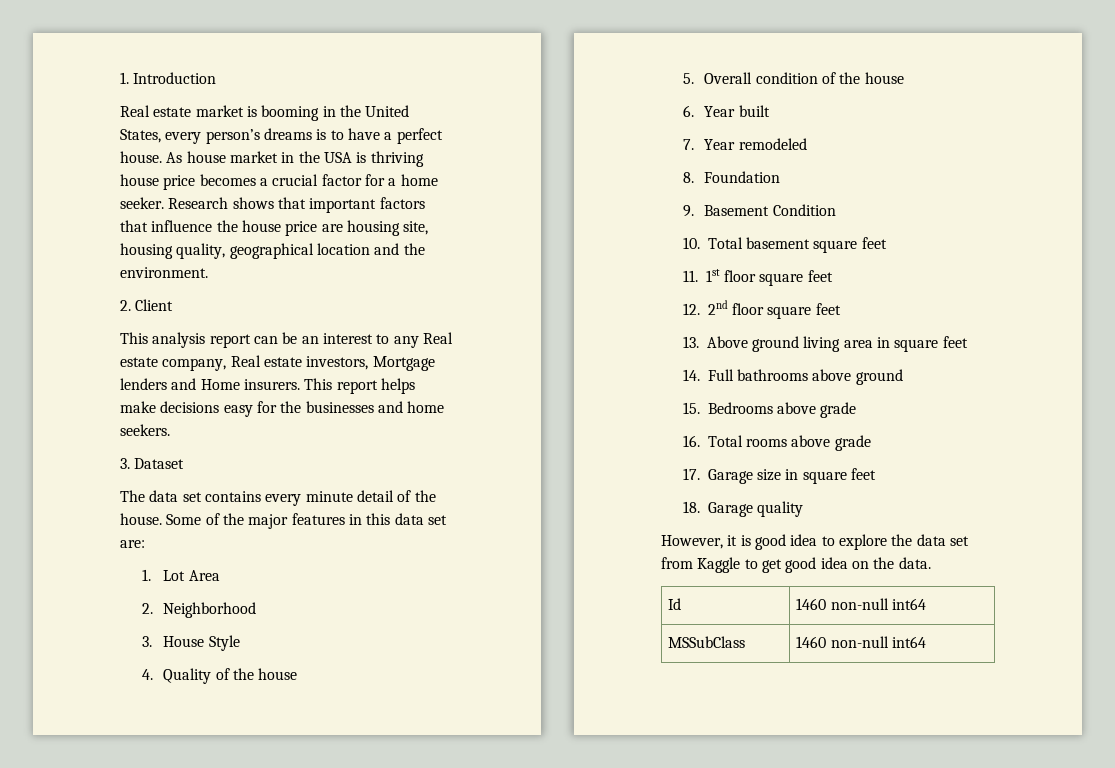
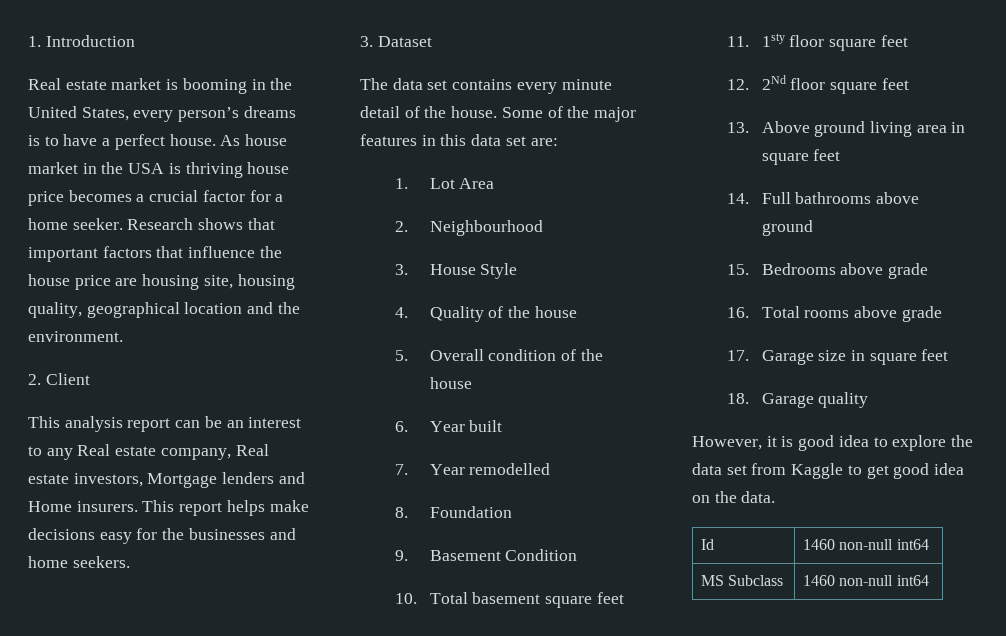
- 2. Neighborhood
+ 2. Neighbourhood
- 7. Year remodeled
+ 7. Year remodelled
- 11. 1st floor square feet
+ 11. 1sty floor square feet
- 12. 2nd floor square feet
+ 12. 2Nd floor square feet
- MSSubClass | 1460 non-null int64
+ MS Subclass | 1460 non-null int64

